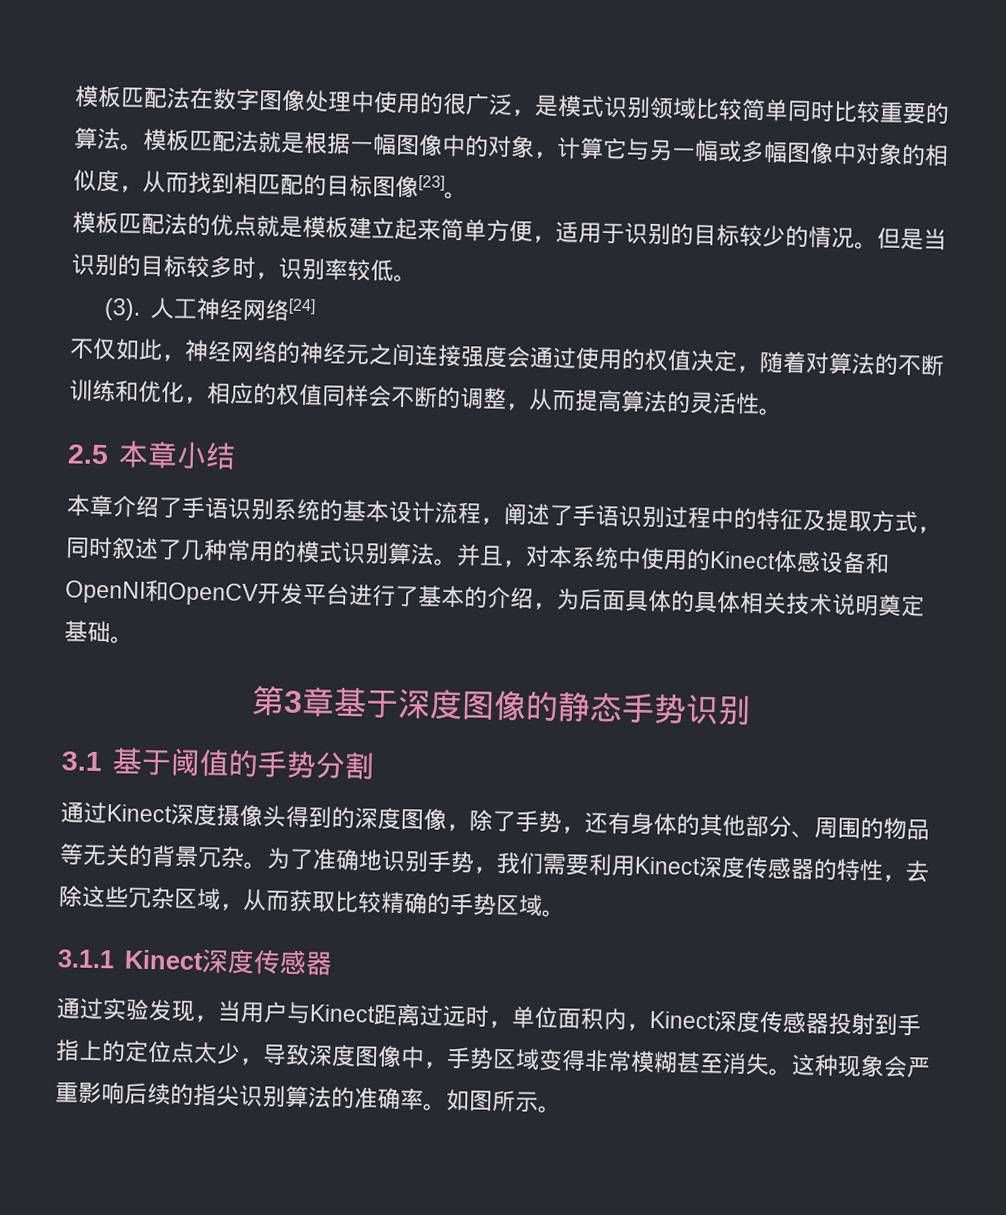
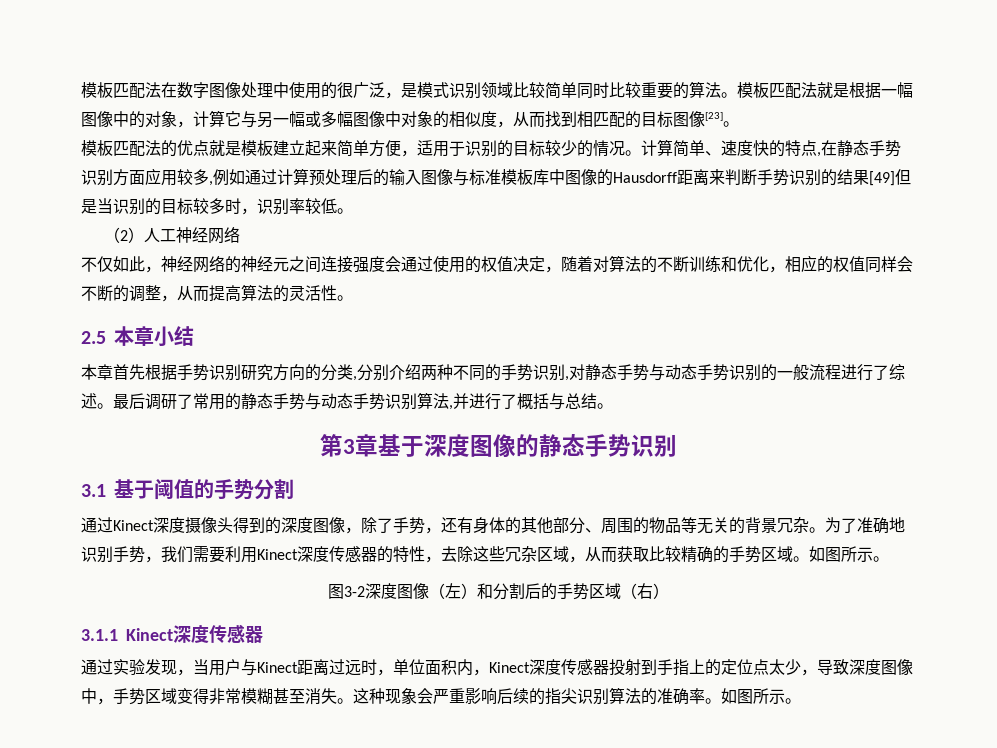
- 但是当识别的目标较多时，识别率较低。
+ 计算简单、速度快的特点,在静态手势识别方面应用较多,例如通过计算预处理后的输入图像与标准模板库中图像的Hausdorff距离来判断手势识别的结果[49]但是当识别的目标较多时，识别率较低。
- (3).人工神经网络[24]
+ （2）人工神经网络
- 本章介绍了手语识别系统的基本设计流程，阐述了手语识别过程中的特征及提取方式，同时叙述了几种常用的模式识别算法。并且，对本系统中使用的Kinect体感设备和OpenNI和OpenCV开发平台进行了基本的介绍，为后面具体的具体相关技术说明奠定基础。
+ 本章首先根据手势识别研究方向的分类,分别介绍两种不同的手势识别,对静态手势与动态手势识别的一般流程进行了综述。最后调研了常用的静态手势与动态手势识别算法,并进行了概括与总结。
- 为了准确地识别手势，我们需要利用Kinect深度传感器的特性，去除这些冗杂区域，从而获取比较精确的手势区域。
+ 为了准确地识别手势，我们需要利用Kinect深度传感器的特性，去除这些冗杂区域，从而获取比较精确的手势区域。如图所示。
+ 图3-2深度图像（左）和分割后的手势区域（右）

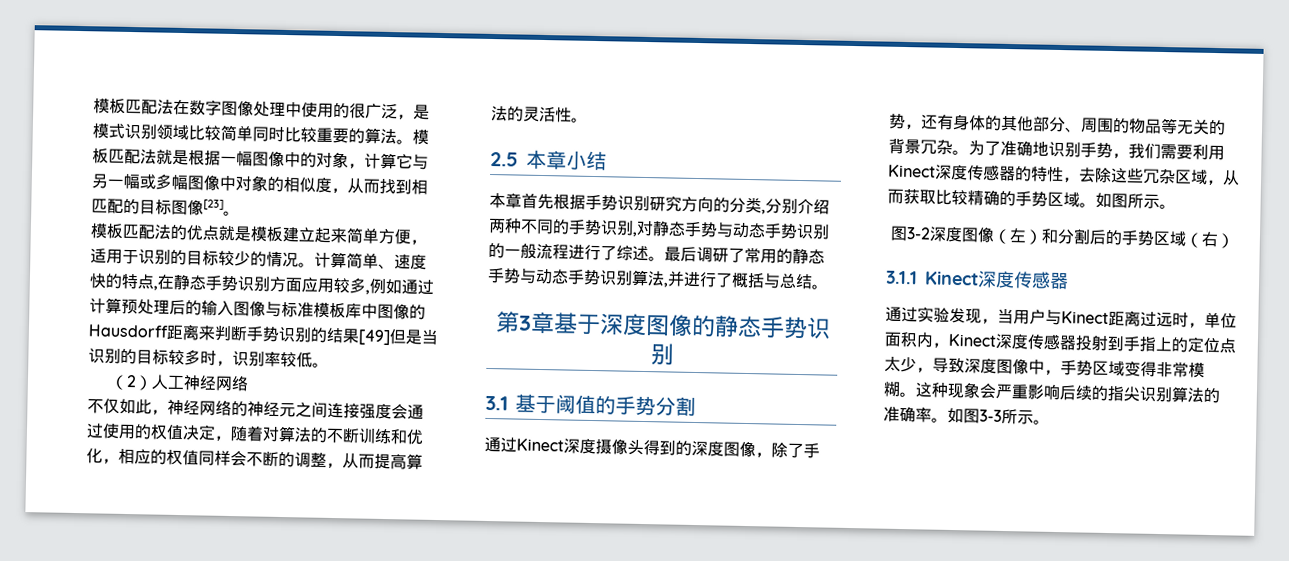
- 通过实验发现，当用户与Kinect距离过远时，单位面积内，Kinect深度传感器投射到手指上的定位点太少，导致深度图像中，手势区域变得非常模糊甚至消失。
+ 通过实验发现，当用户与Kinect距离过远时，单位面积内，Kinect深度传感器投射到手指上的定位点太少，导致深度图像中，手势区域变得非常模糊。
- 这种现象会严重影响后续的指尖识别算法的准确率。如图所示。
+ 这种现象会严重影响后续的指尖识别算法的准确率。如图3-3所示。

